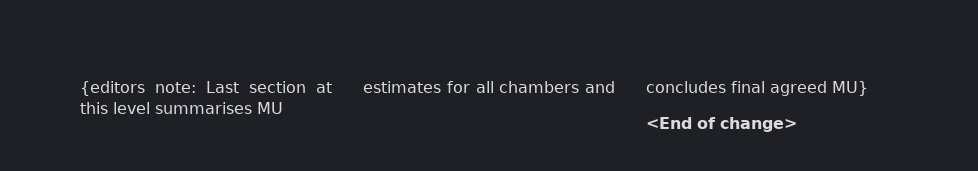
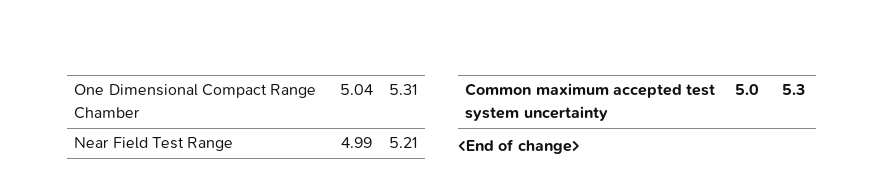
- {editors note: Last section at this level summarises MU estimates for all chambers and concludes final agreed MU}
+ One Dimensional Compact Range Chamber | 5.04 | 5.31
+ Near Field Test Range | 4.99 | 5.21
+ Common maximum accepted test system uncertainty | 5.0 | 5.3

